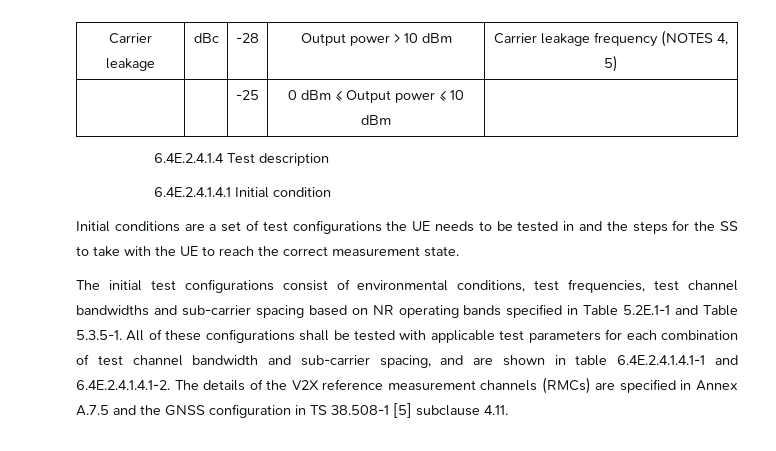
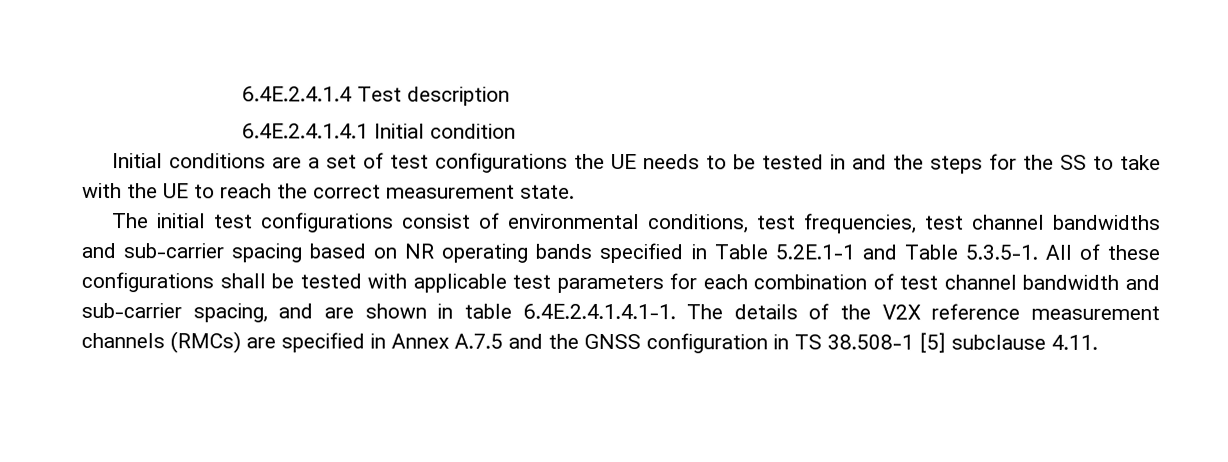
- Carrier leakage | dBc | -28 | Output power > 10 dBm | Carrier leakage frequency (NOTES 4, 5)
- | | -25 | 0 dBm ≤ Output power ≤ 10 dBm |
- The initial test configurations consist of environmental conditions, test frequencies, test channel bandwidths and sub-carrier spacing based on NR operating bands specified in Table 5.2E.1-1 and Table 5.3.5-1. All of these configurations shall be tested with applicable test parameters for each combination of test channel bandwidth and sub-carrier spacing, and are shown in table 6.4E.2.4.1.4.1-1 and 6.4E.2.4.1.4.1-2. The details of the V2X reference measurement channels (RMCs) are specified in Annex A.7.5 and the GNSS configuration in TS 38.508-1 [5] subclause 4.11.
+ The initial test configurations consist of environmental conditions, test frequencies, test channel bandwidths and sub-carrier spacing based on NR operating bands specified in Table 5.2E.1-1 and Table 5.3.5-1. All of these configurations shall be tested with applicable test parameters for each combination of test channel bandwidth and sub-carrier spacing, and are shown in table 6.4E.2.4.1.4.1-1. The details of the V2X reference measurement channels (RMCs) are specified in Annex A.7.5 and the GNSS configuration in TS 38.508-1 [5] subclause 4.11.

